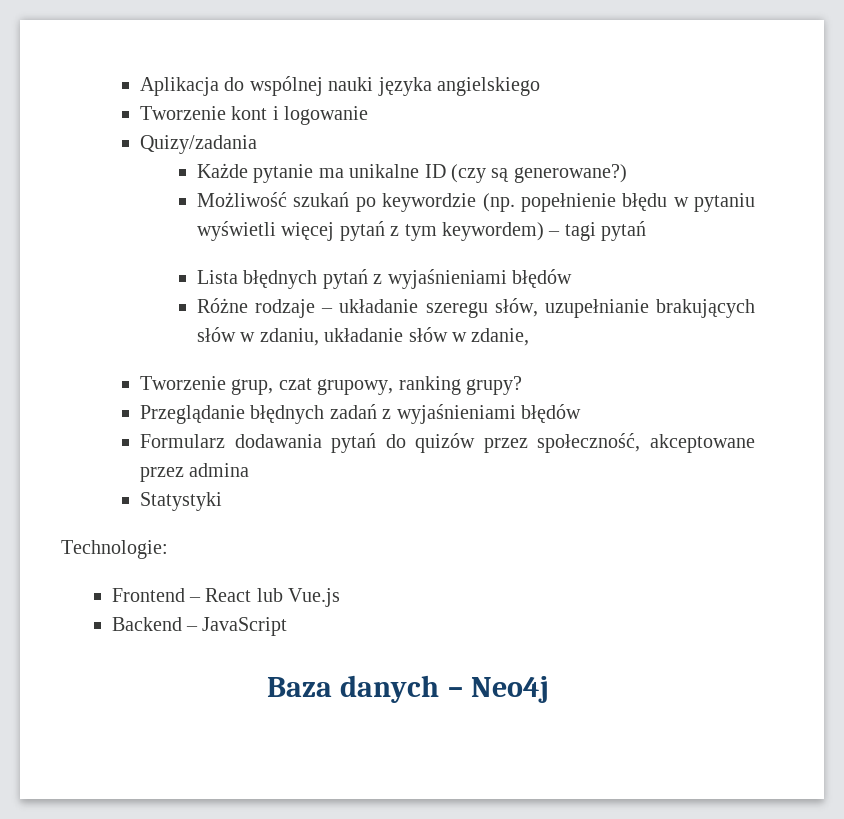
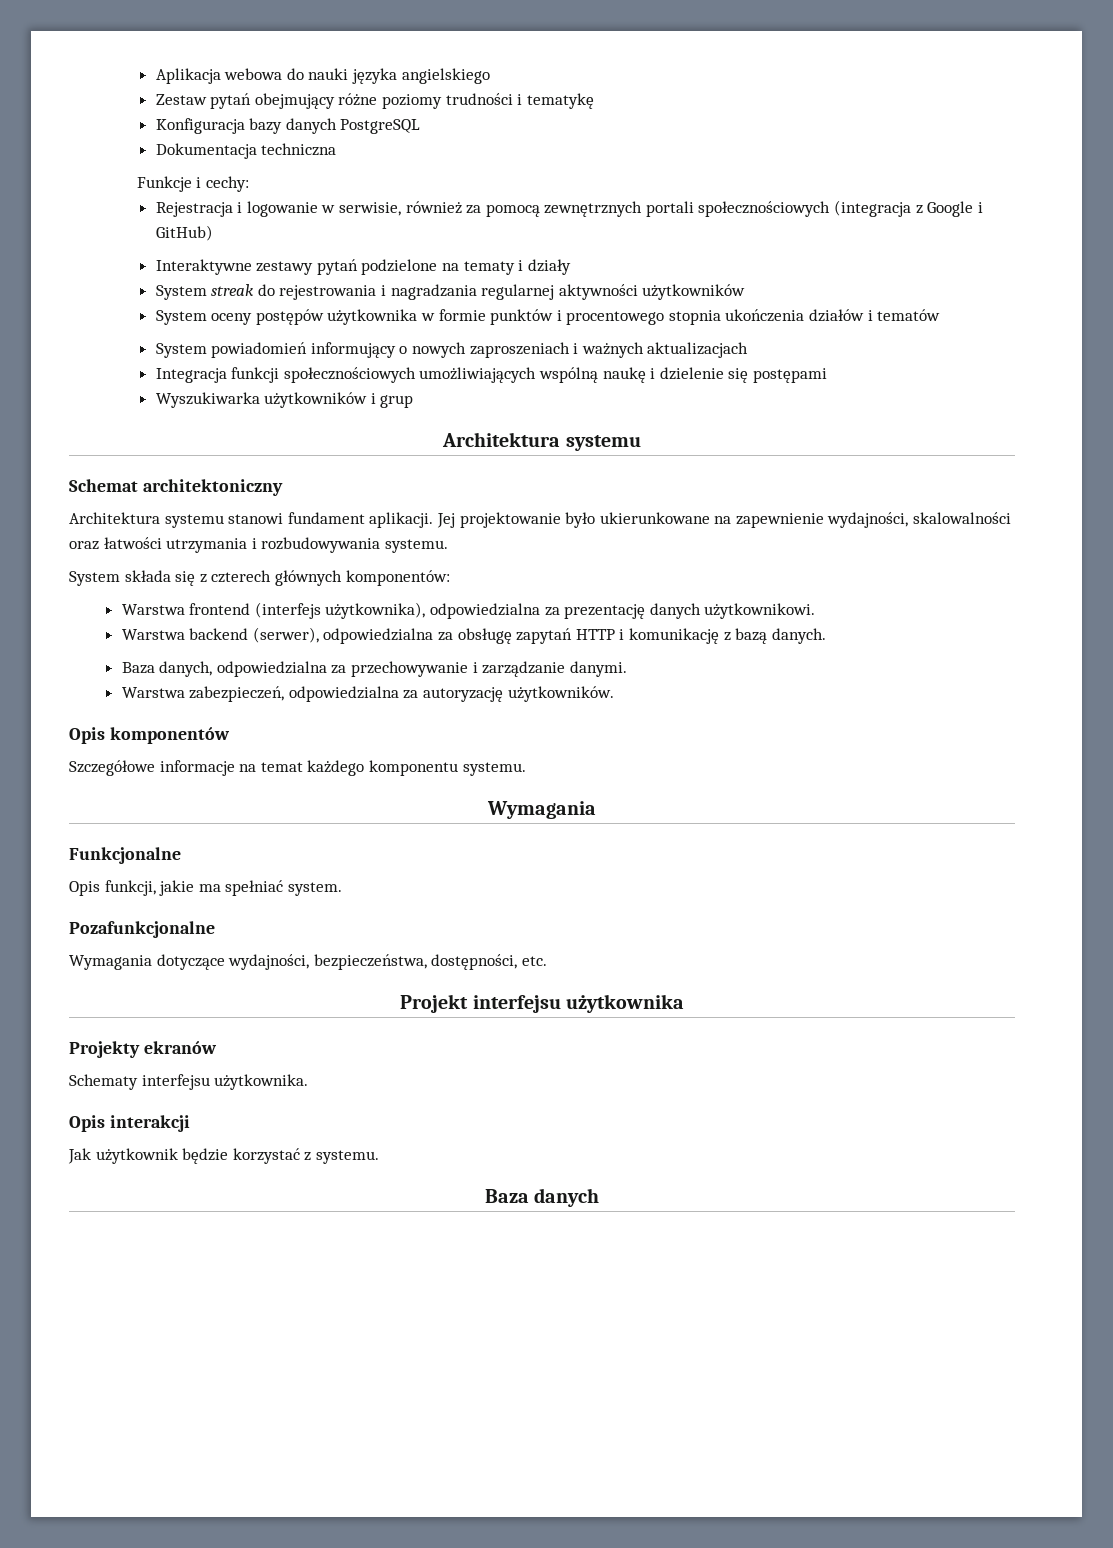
- Aplikacja do wspólnej nauki języka angielskiego
+ Aplikacja webowa do nauki języka angielskiego
- Tworzenie kont i logowanie
- Quizy/zadania
- Każde pytanie ma unikalne ID (czy są generowane?)
- Możliwość szukań po keywordzie (np. popełnienie błędu w pytaniu wyświetli więcej pytań z tym keywordem) – tagi pytań
- Lista błędnych pytań z wyjaśnieniami błędów
- Różne rodzaje – układanie szeregu słów, uzupełnianie brakujących słów w zdaniu, układanie słów w zdanie,
- Tworzenie grup, czat grupowy, ranking grupy?
- Przeglądanie błędnych zadań z wyjaśnieniami błędów
- Formularz dodawania pytań do quizów przez społeczność, akceptowane przez admina
- Statystyki
- Technologie:
- Frontend – React lub Vue.js
- Backend – JavaScript
+ Zestaw pytań obejmujący różne poziomy trudności i tematykę
+ Konfiguracja bazy danych PostgreSQL
+ Dokumentacja techniczna
+ Funkcje i cechy:
+ Rejestracja i logowanie w serwisie, również za pomocą zewnętrznych portali społecznościowych (integracja z Google i GitHub)
+ Interaktywne zestawy pytań podzielone na tematy i działy
+ System streak do rejestrowania i nagradzania regularnej aktywności użytkowników
+ System oceny postępów użytkownika w formie punktów i procentowego stopnia ukończenia działów i tematów
+ System powiadomień informujący o nowych zaproszeniach i ważnych aktualizacjach
+ Integracja funkcji społecznościowych umożliwiających wspólną naukę i dzielenie się postępami
+ Wyszukiwarka użytkowników i grup
+ Architektura systemu
+ Schemat architektoniczny
+ Architektura systemu stanowi fundament aplikacji. Jej projektowanie było ukierunkowane na zapewnienie wydajności, skalowalności oraz łatwości utrzymania i rozbudowywania systemu.
+ System składa się z czterech głównych komponentów:
+ Warstwa frontend (interfejs użytkownika), odpowiedzialna za prezentację danych użytkownikowi.
+ Warstwa backend (serwer), odpowiedzialna za obsługę zapytań HTTP i komunikację z bazą danych.
+ Baza danych, odpowiedzialna za przechowywanie i zarządzanie danymi.
+ Warstwa zabezpieczeń, odpowiedzialna za autoryzację użytkowników.
+ Opis komponentów
+ Szczegółowe informacje na temat każdego komponentu systemu.
+ Wymagania
+ Funkcjonalne
+ Opis funkcji, jakie ma spełniać system.
+ Pozafunkcjonalne
+ Wymagania dotyczące wydajności, bezpieczeństwa, dostępności, etc.
+ Projekt interfejsu użytkownika
+ Projekty ekranów
+ Schematy interfejsu użytkownika.
+ Opis interakcji
+ Jak użytkownik będzie korzystać z systemu.
- Baza danych – Neo4j
+ Baza danych

